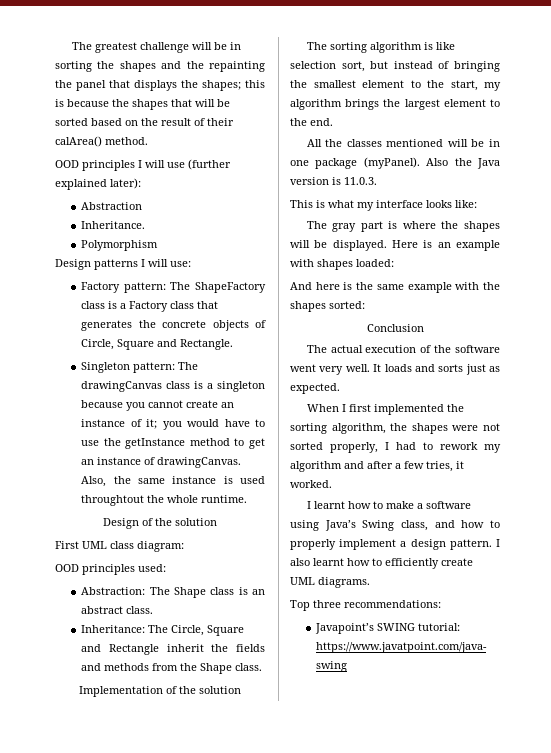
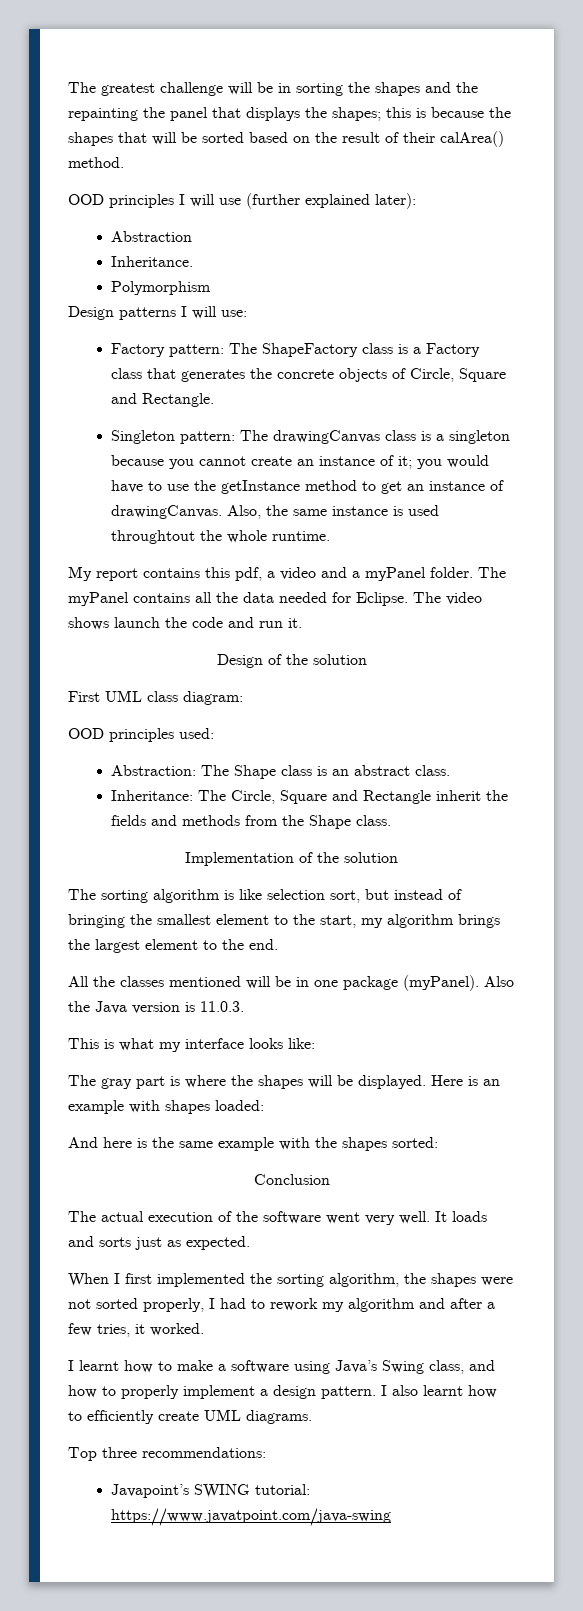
+ My report contains this pdf, a video and a myPanel folder. The myPanel contains all the data needed for Eclipse. The video shows launch the code and run it.

